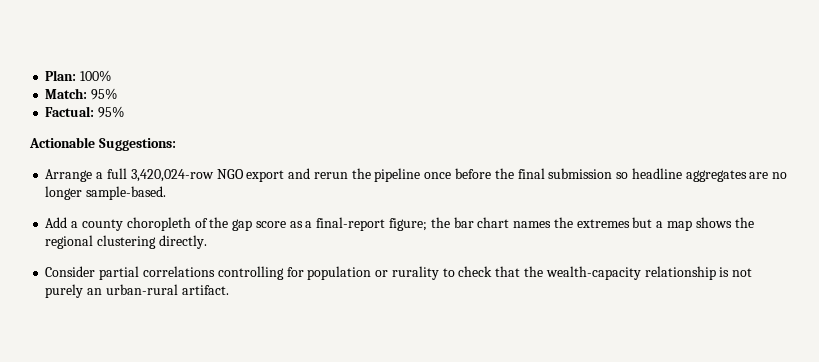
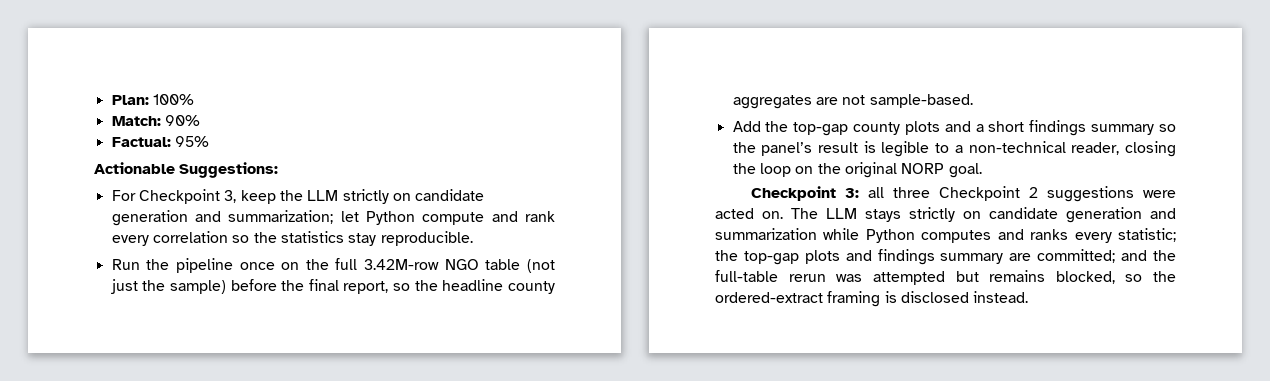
- Match: 95%
+ Match: 90%
- Arrange a full 3,420,024-row NGO export and rerun the pipeline once before the final submission so headline aggregates are no longer sample-based.
- Add a county choropleth of the gap score as a final-report figure; the bar chart names the extremes but a map shows the regional clustering directly.
- Consider partial correlations controlling for population or rurality to check that the wealth-capacity relationship is not purely an urban-rural artifact.
+ For Checkpoint 3, keep the LLM strictly on candidate generation and summarization; let Python compute and rank every correlation so the statistics stay reproducible.
+ Run the pipeline once on the full 3.42M-row NGO table (not just the sample) before the final report, so the headline county aggregates are not sample-based.
+ Add the top-gap county plots and a short findings summary so the panel’s result is legible to a non-technical reader, closing the loop on the original NORP goal.
+ Checkpoint 3: all three Checkpoint 2 suggestions were acted on. The LLM stays strictly on candidate generation and summarization while Python computes and ranks every statistic; the top-gap plots and findings summary are committed; and the full-table rerun was attempted but remains blocked, so the ordered-extract framing is disclosed instead.

